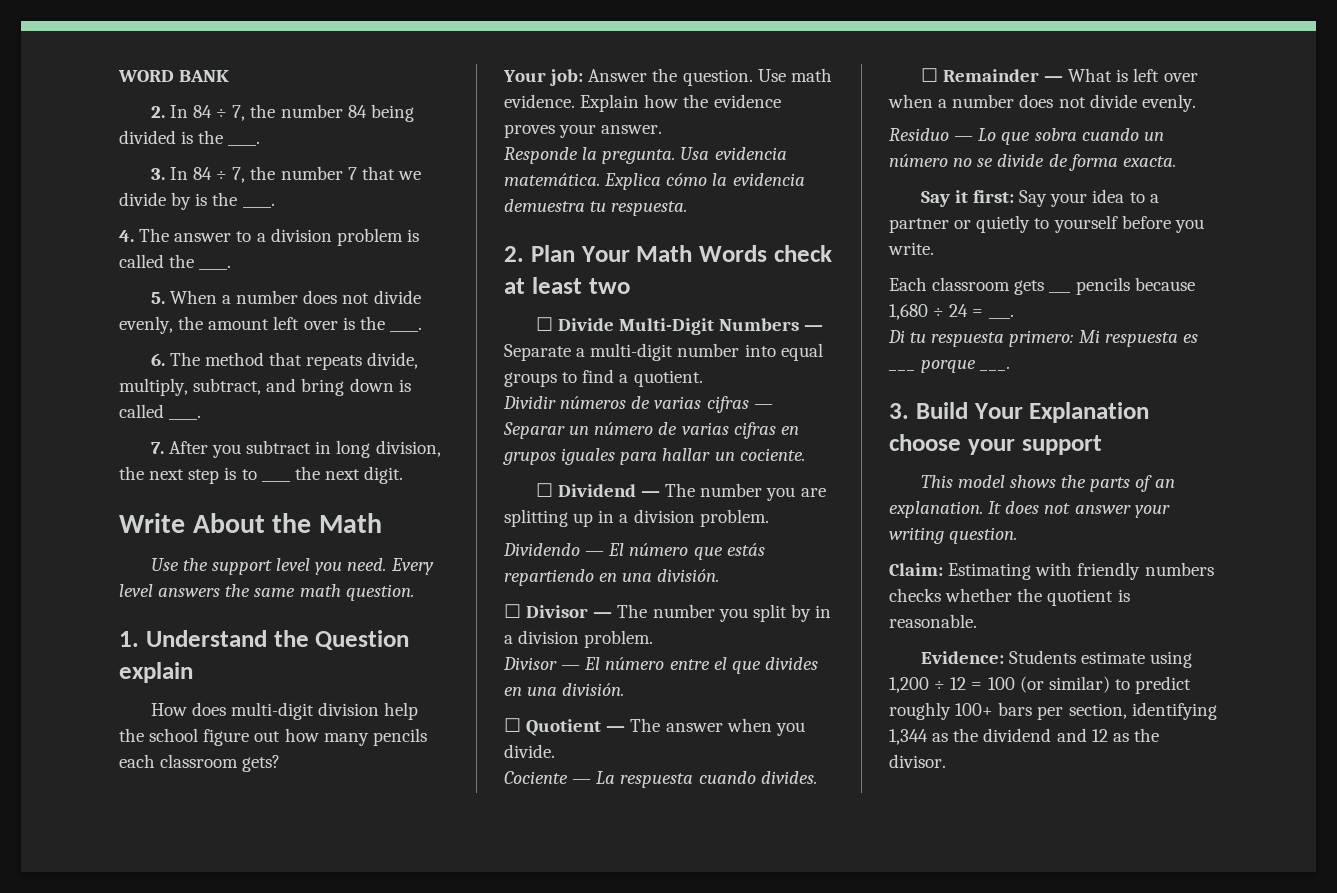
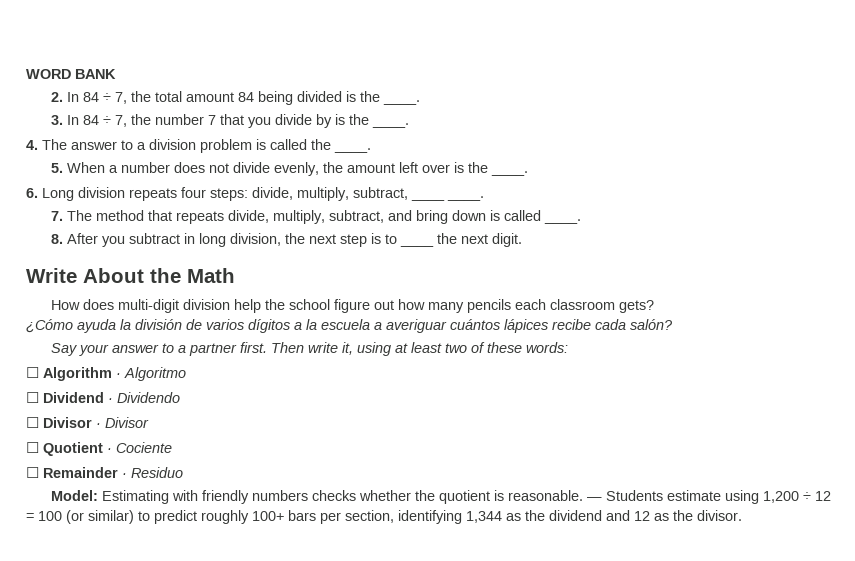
- 2. In 84 ÷ 7, the number 84 being divided is the ____.
+ 2. In 84 ÷ 7, the total amount 84 being divided is the ____.
- 3. In 84 ÷ 7, the number 7 that we divide by is the ____.
+ 3. In 84 ÷ 7, the number 7 that you divide by is the ____.
- 6. The method that repeats divide, multiply, subtract, and bring down is called ____.
+ 6. Long division repeats four steps: divide, multiply, subtract, ____ ____.
+ 7. The method that repeats divide, multiply, subtract, and bring down is called ____.
- 7. After you subtract in long division, the next step is to ____ the next digit.
+ 8. After you subtract in long division, the next step is to ____ the next digit.
- Use the support level you need. Every level answers the same math question.
- 1. Understand the Question explain
- Your job: Answer the question. Use math evidence. Explain how the evidence proves your answer.
- Responde la pregunta. Usa evidencia matemática. Explica cómo la evidencia demuestra tu respuesta.
- 2. Plan Your Math Words check at least two
- ☐ Divide Multi-Digit Numbers — Separate a multi-digit number into equal groups to find a quotient.
- Dividir números de varias cifras — Separar un número de varias cifras en grupos iguales para hallar un cociente.
- ☐ Dividend — The number you are splitting up in a division problem.
- Dividendo — El número que estás repartiendo en una división.
- ☐ Divisor — The number you split by in a division problem.
- Divisor — El número entre el que divides en una división.
- ☐ Quotient — The answer when you divide.
- Cociente — La respuesta cuando divides.
- ☐ Remainder — What is left over when a number does not divide evenly.
- Residuo — Lo que sobra cuando un número no se divide de forma exacta.
- Say it first: Say your idea to a partner or quietly to yourself before you write.
- Each classroom gets ___ pencils because 1,680 ÷ 24 = ___.
- Di tu respuesta primero: Mi respuesta es ___ porque ___.
- 3. Build Your Explanation choose your support
- This model shows the parts of an explanation. It does not answer your writing question.
- Claim: Estimating with friendly numbers checks whether the quotient is reasonable.
- Evidence: Students estimate using 1,200 ÷ 12 = 100 (or similar) to predict roughly 100+ bars per section, identifying 1,344 as the dividend and 12 as the divisor.
+ ¿Cómo ayuda la división de varios dígitos a la escuela a averiguar cuántos lápices recibe cada salón?
+ Say your answer to a partner first. Then write it, using at least two of these words:
+ ☐ Algorithm · Algoritmo
+ ☐ Dividend · Dividendo
+ ☐ Divisor · Divisor
+ ☐ Quotient · Cociente
+ ☐ Remainder · Residuo
+ Model: Estimating with friendly numbers checks whether the quotient is reasonable. — Students estimate using 1,200 ÷ 12 = 100 (or similar) to predict roughly 100+ bars per section, identifying 1,344 as the dividend and 12 as the divisor.

